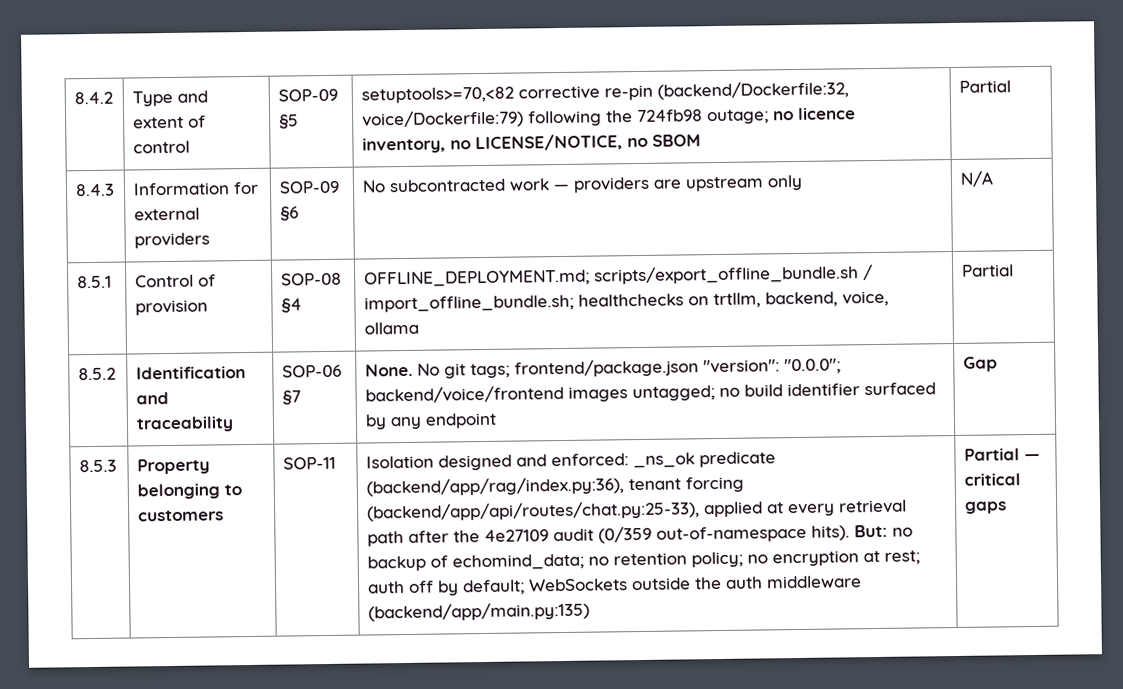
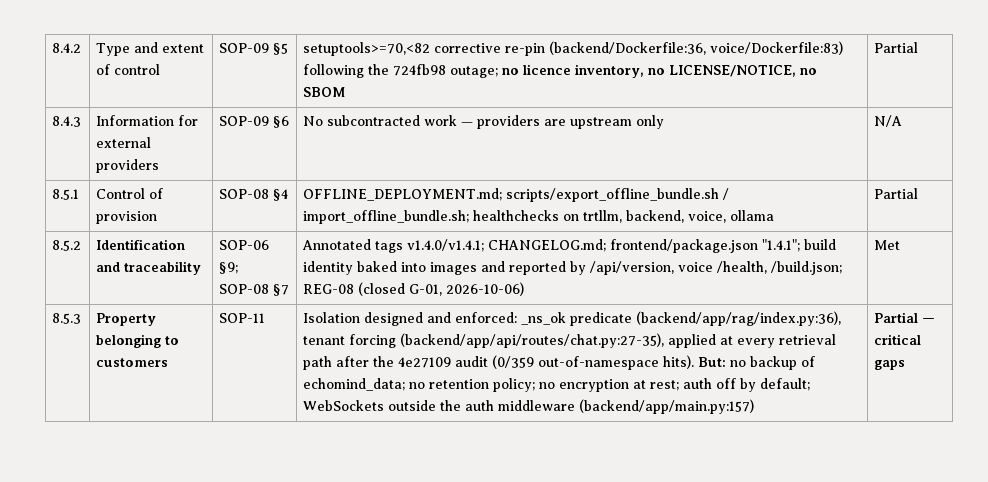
- 8.4.2 | Type and extent of control | SOP-09 §5 | setuptools>=70,<82 corrective re-pin (backend/Dockerfile:32, voice/Dockerfile:79) following the 724fb98 outage; no licence inventory, no LICENSE/NOTICE, no SBOM | Partial
+ 8.4.2 | Type and extent of control | SOP-09 §5 | setuptools>=70,<82 corrective re-pin (backend/Dockerfile:36, voice/Dockerfile:83) following the 724fb98 outage; no licence inventory, no LICENSE/NOTICE, no SBOM | Partial
- 8.5.2 | Identification and traceability | SOP-06 §7 | None. No git tags; frontend/package.json "version": "0.0.0"; backend/voice/frontend images untagged; no build identifier surfaced by any endpoint | Gap
+ 8.5.2 | Identification and traceability | SOP-06 §9; SOP-08 §7 | Annotated tags v1.4.0/v1.4.1; CHANGELOG.md; frontend/package.json "1.4.1"; build identity baked into images and reported by /api/version, voice /health, /build.json; REG-08 (closed G-01, 2026-10-06) | Met
- Isolation designed and enforced: _ns_ok predicate (backend/app/rag/index.py:36), tenant forcing (backend/app/api/routes/chat.py:25-33), applied at every retrieval path after the 4e27109 audit (0/359 out-of-namespace hits).
+ Isolation designed and enforced: _ns_ok predicate (backend/app/rag/index.py:36), tenant forcing (backend/app/api/routes/chat.py:27-35), applied at every retrieval path after the 4e27109 audit (0/359 out-of-namespace hits).
- But: no backup of echomind_data; no retention policy; no encryption at rest; auth off by default; WebSockets outside the auth middleware (backend/app/main.py:135)
+ But: no backup of echomind_data; no retention policy; no encryption at rest; auth off by default; WebSockets outside the auth middleware (backend/app/main.py:157)

